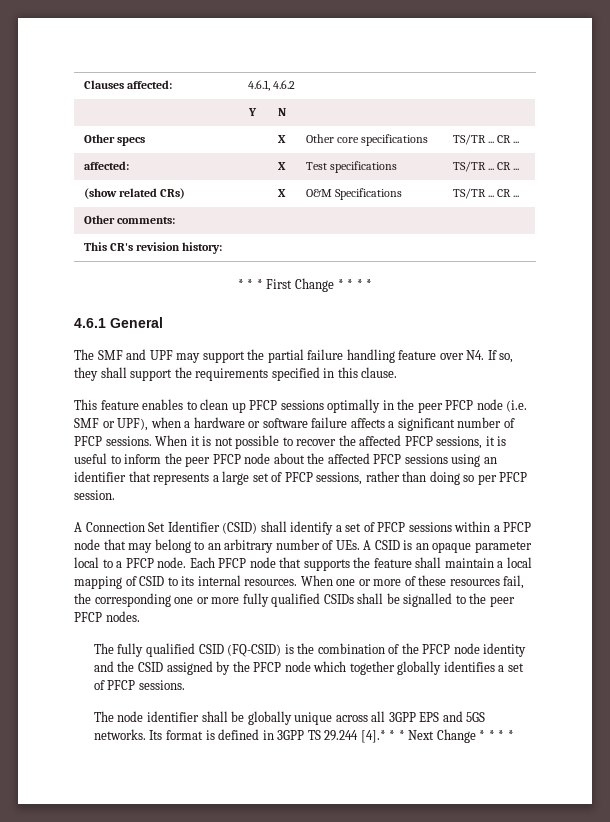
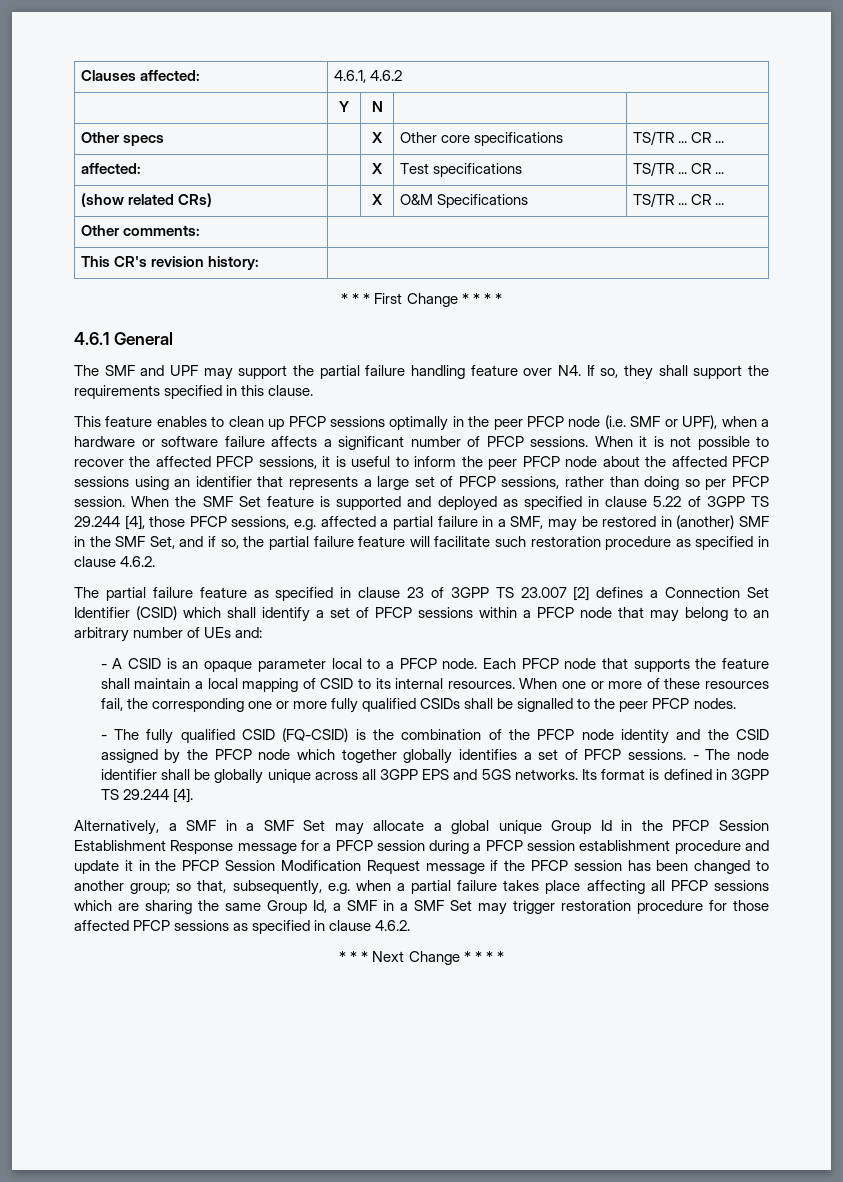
- When it is not possible to recover the affected PFCP sessions, it is useful to inform the peer PFCP node about the affected PFCP sessions using an identifier that represents a large set of PFCP sessions, rather than doing so per PFCP session.
- A Connection Set Identifier (CSID) shall identify a set of PFCP sessions within a PFCP node that may belong to an arbitrary number of UEs. A CSID is an opaque parameter local to a PFCP node.
+ When it is not possible to recover the affected PFCP sessions, it is useful to inform the peer PFCP node about the affected PFCP sessions using an identifier that represents a large set of PFCP sessions, rather than doing so per PFCP session. When the SMF Set feature is supported and deployed as specified in clause 5.22 of 3GPP TS 29.244 [4], those PFCP sessions, e.g. affected a partial failure in a SMF, may be restored in (another) SMF in the SMF Set, and if so, the partial failure feature will facilitate such restoration procedure as specified in clause 4.6.2.
+ The partial failure feature as specified in clause 23 of 3GPP TS 23.007 [2] defines a Connection Set Identifier (CSID) which shall identify a set of PFCP sessions within a PFCP node that may belong to an arbitrary number of UEs and:
+ - A CSID is an opaque parameter local to a PFCP node.
- The fully qualified CSID (FQ-CSID) is the combination of the PFCP node identity and the CSID assigned by the PFCP node which together globally identifies a set of PFCP sessions.
- The node identifier shall be globally unique across all 3GPP EPS and 5GS networks.
+ - The fully qualified CSID (FQ-CSID) is the combination of the PFCP node identity and the CSID assigned by the PFCP node which together globally identifies a set of PFCP sessions. - The node identifier shall be globally unique across all 3GPP EPS and 5GS networks.
- Its format is defined in 3GPP TS 29.244 [4].* * * Next Change * * * *
+ Its format is defined in 3GPP TS 29.244 [4].
+ Alternatively, a SMF in a SMF Set may allocate a global unique Group Id in the PFCP Session Establishment Response message for a PFCP session during a PFCP session establishment procedure and update it in the PFCP Session Modification Request message if the PFCP session has been changed to another group; so that, subsequently, e.g. when a partial failure takes place affecting all PFCP sessions which are sharing the same Group Id, a SMF in a SMF Set may trigger restoration procedure for those affected PFCP sessions as specified in clause 4.6.2.
+ * * * Next Change * * * *

